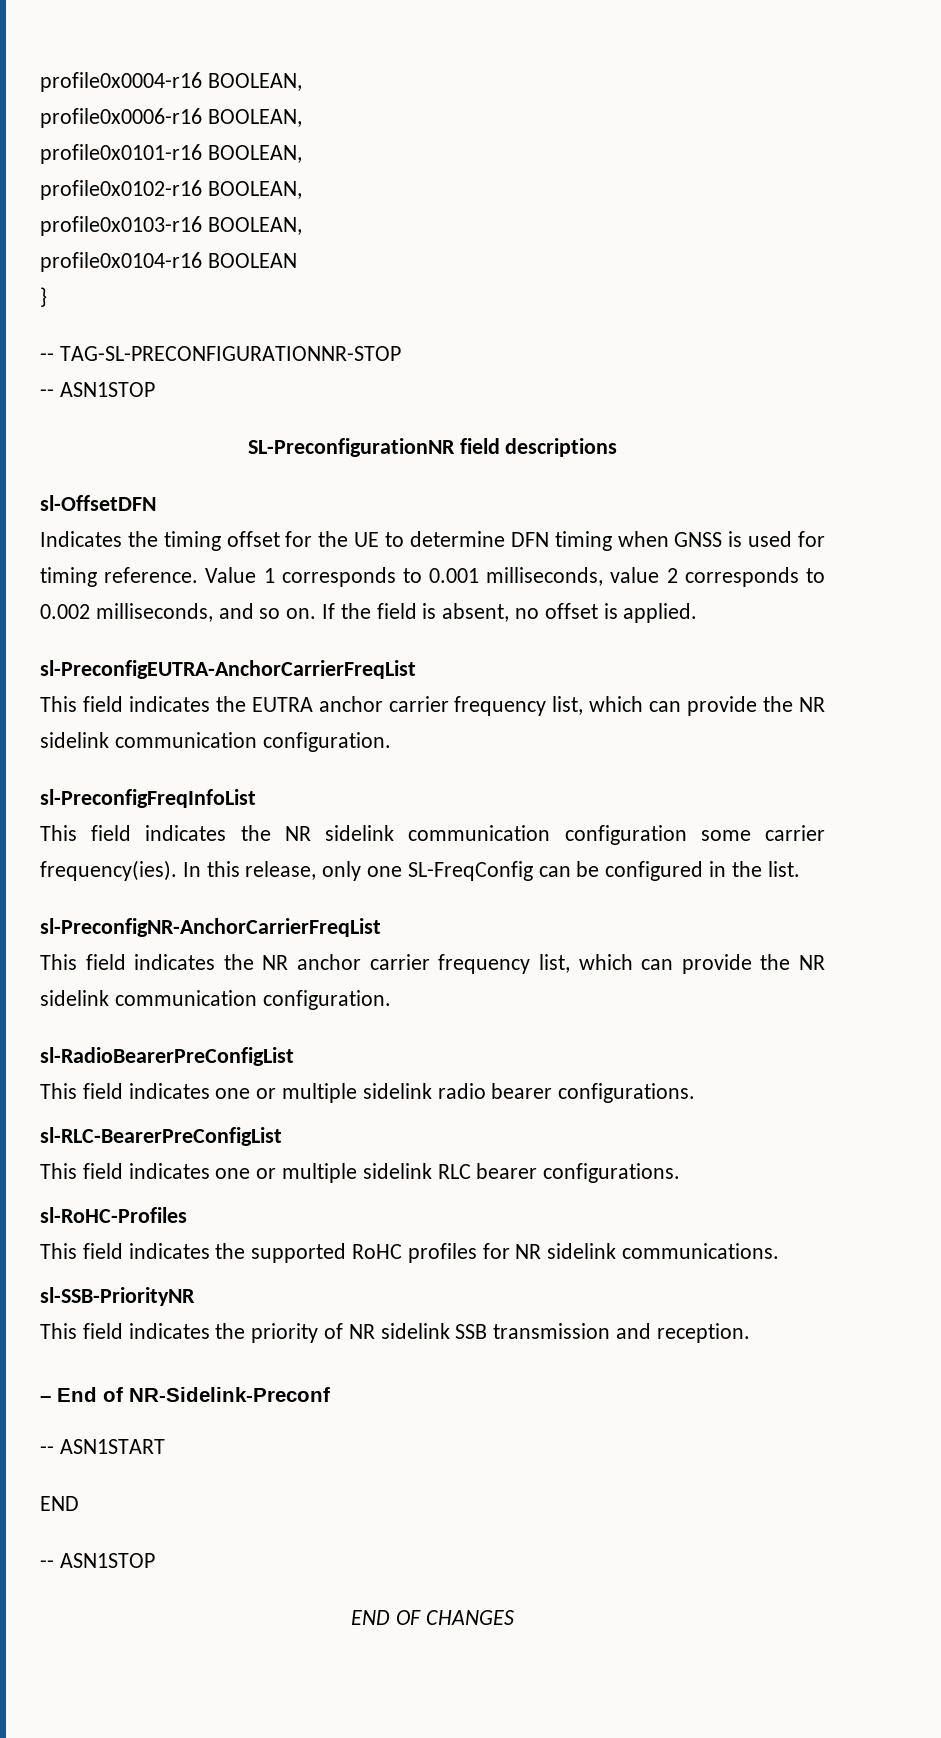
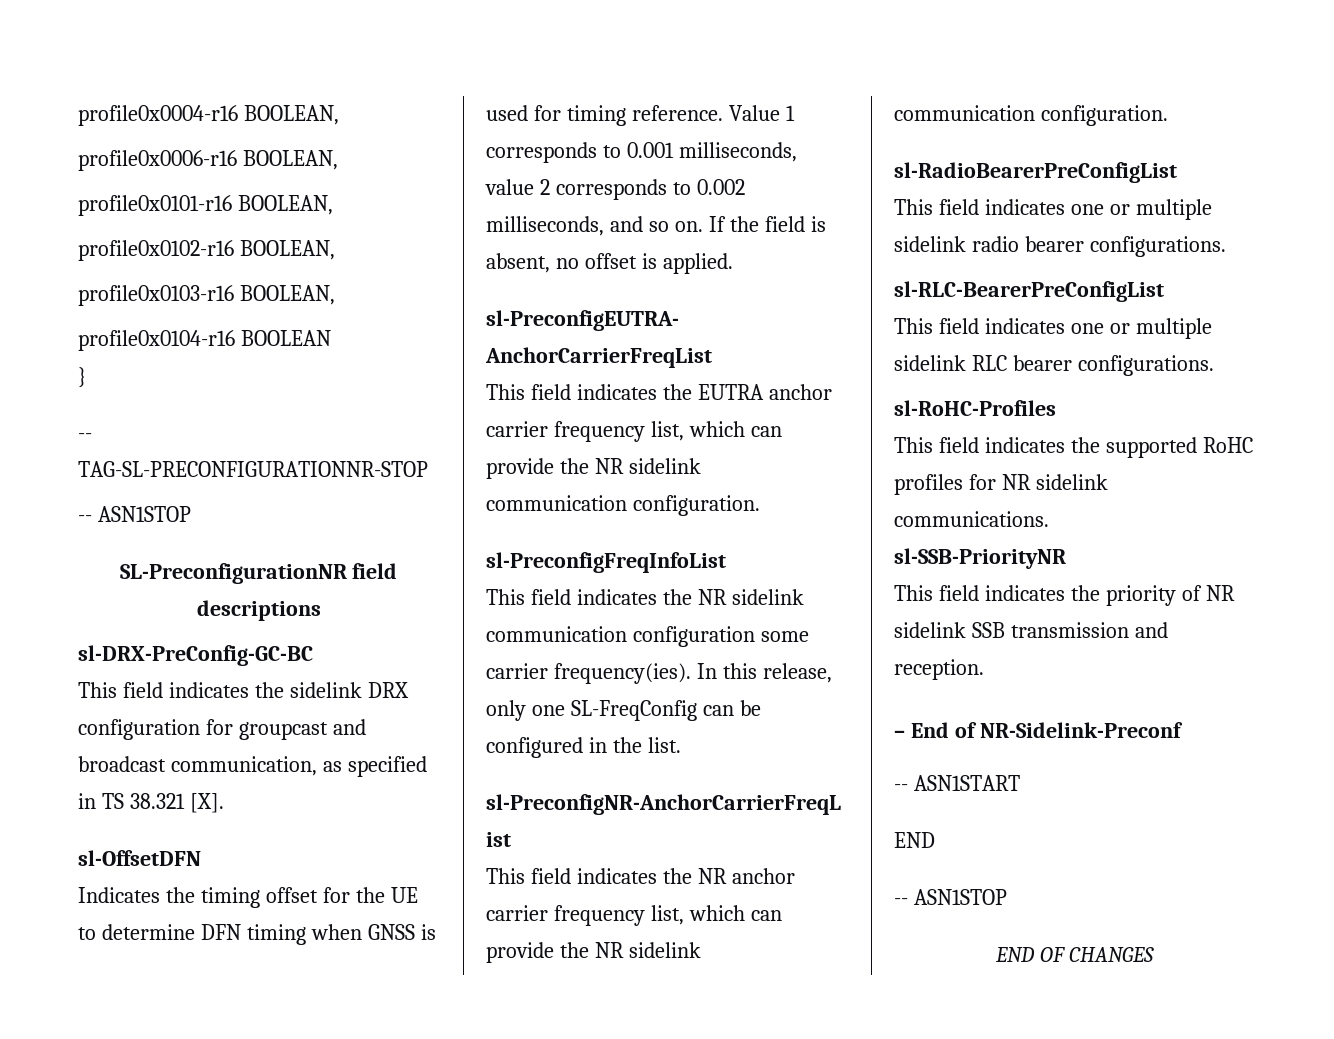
+ sl-DRX-PreConfig-GC-BC
+ This field indicates the sidelink DRX configuration for groupcast and broadcast communication, as specified in TS 38.321 [X].

